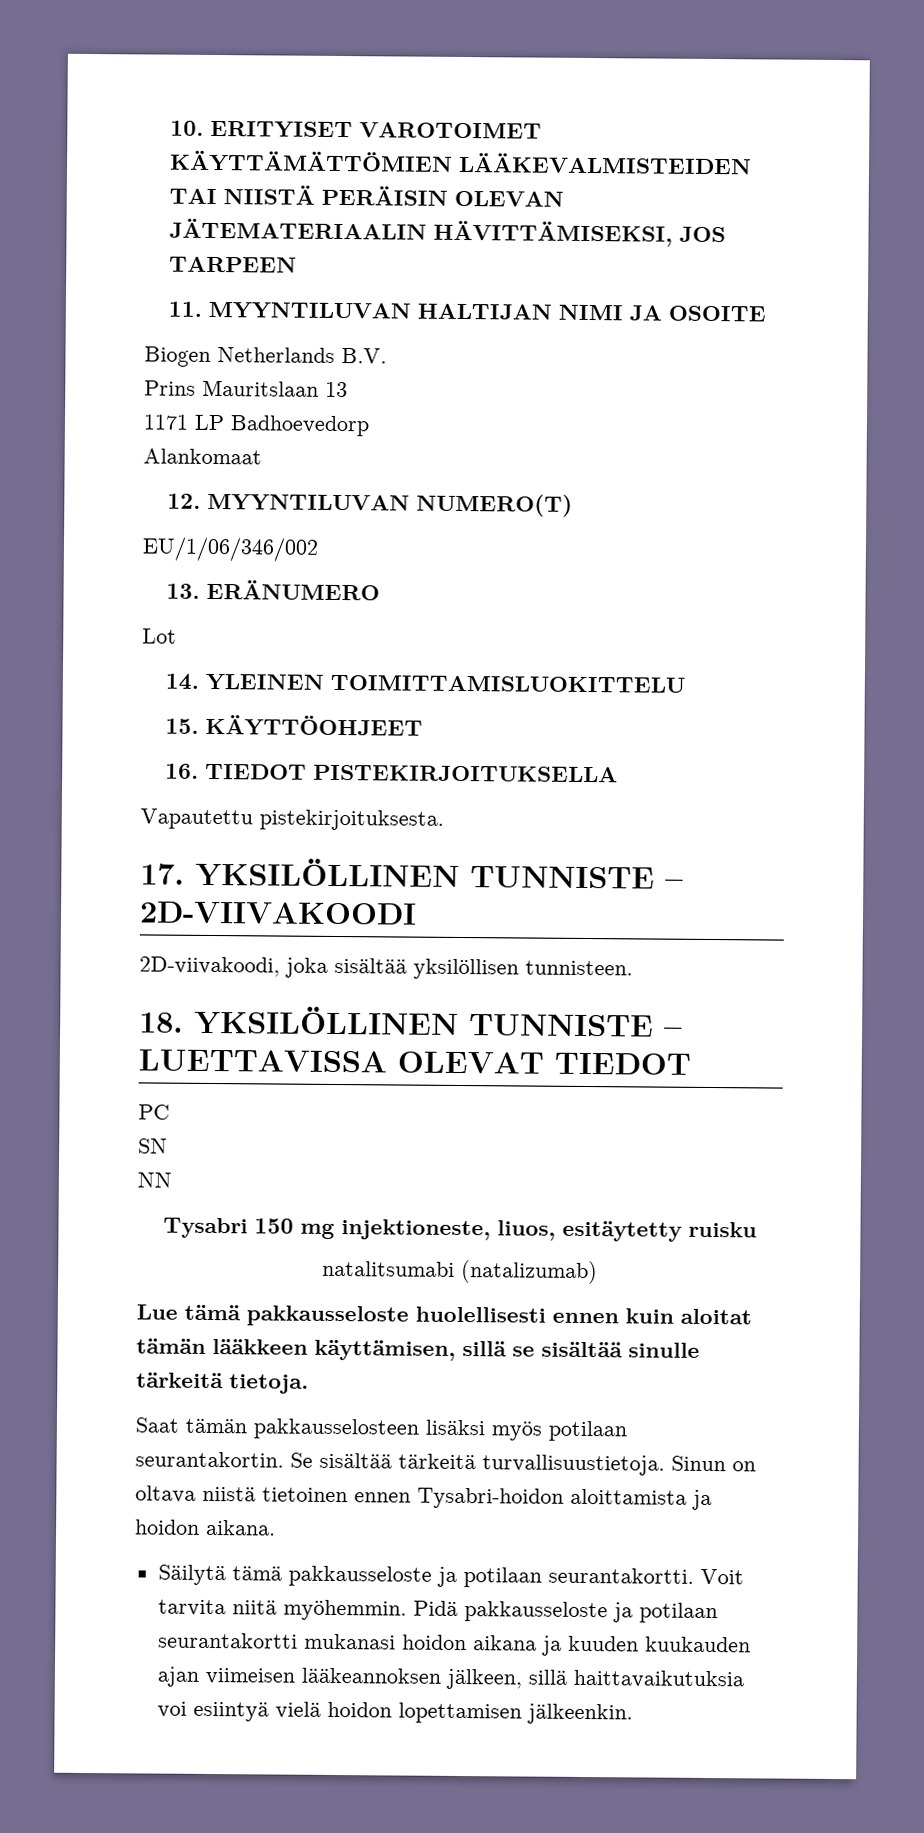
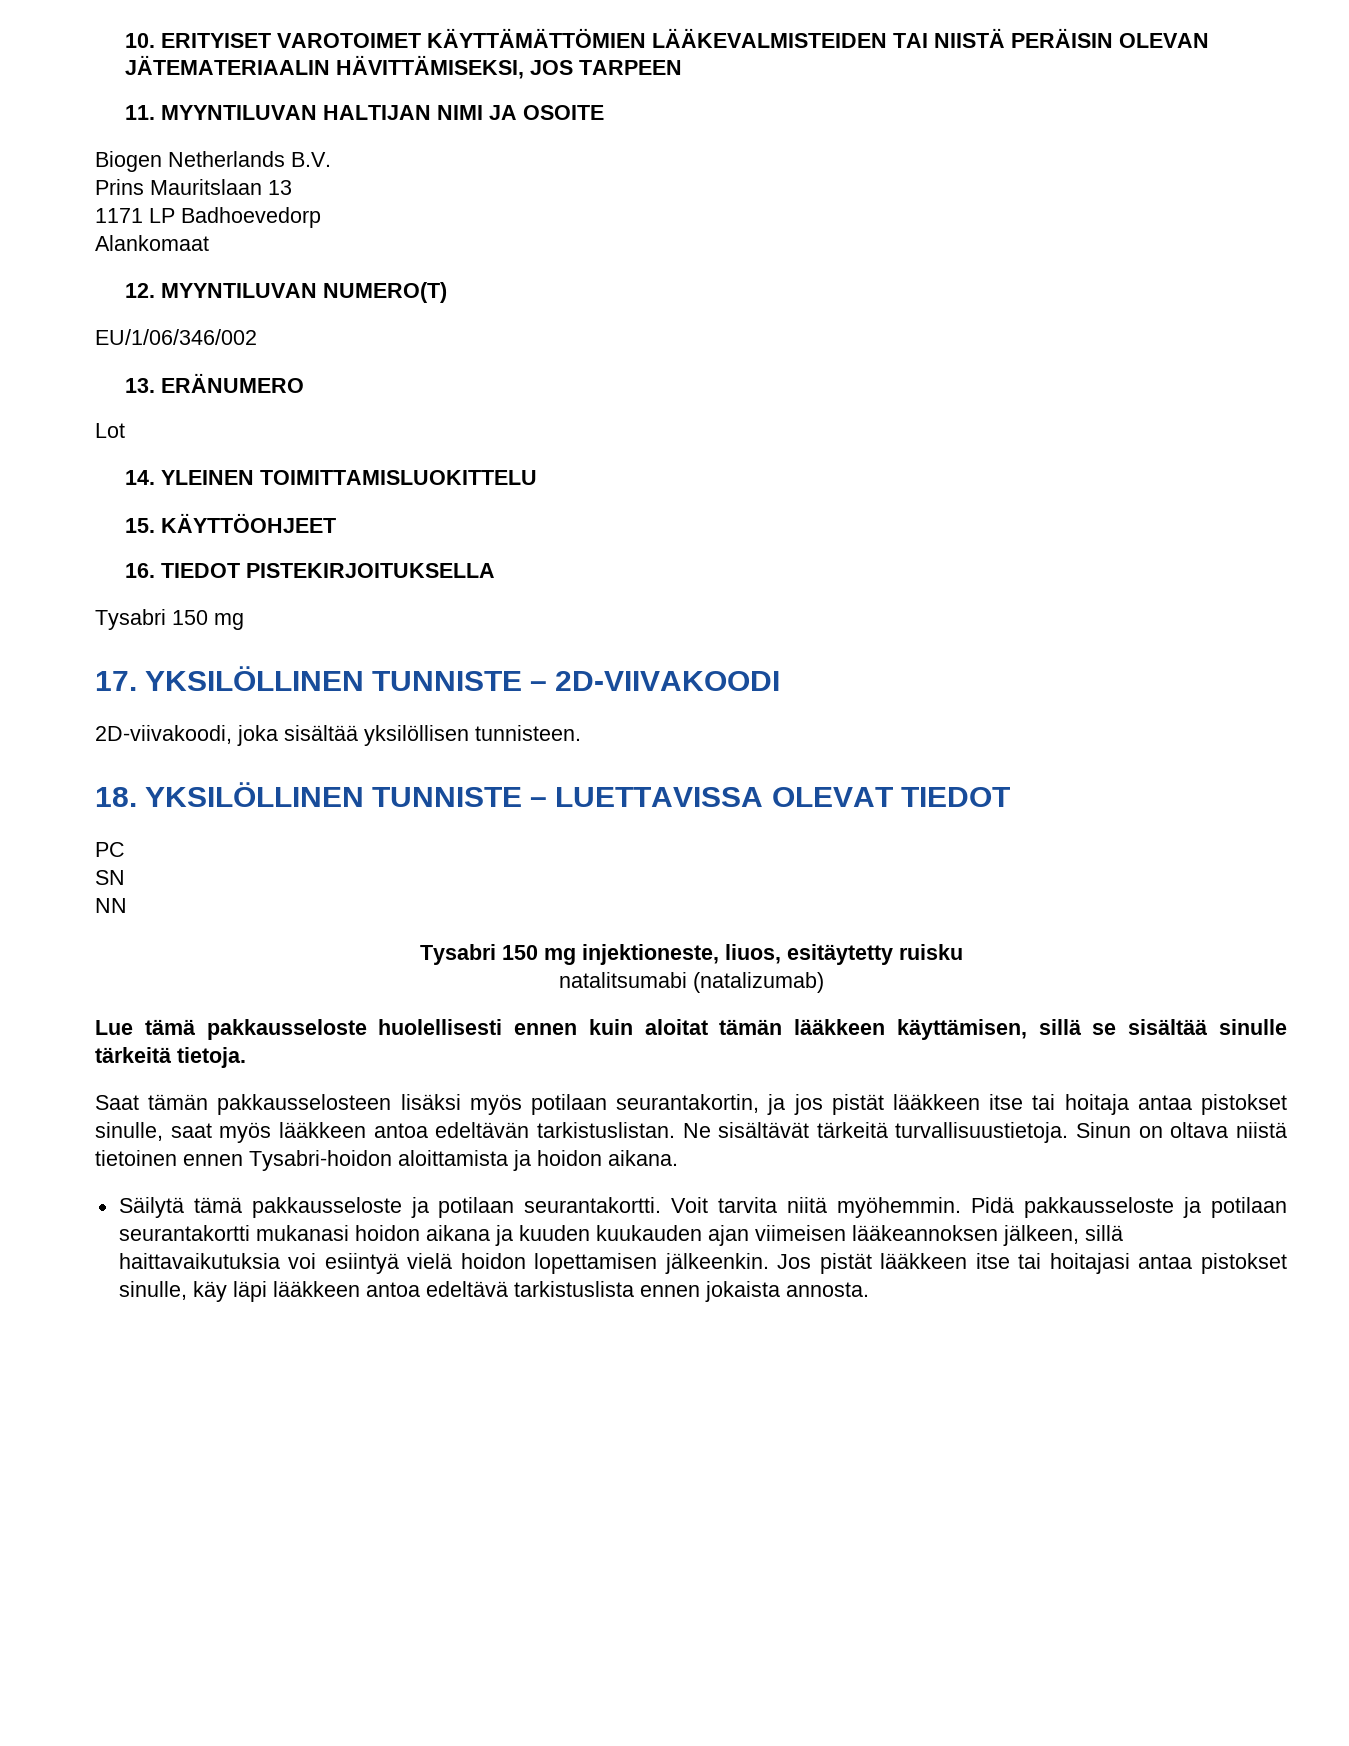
  16. TIEDOT PISTEKIRJOITUKSELLA
- Vapautettu pistekirjoituksesta.
+ Tysabri 150 mg
- Saat tämän pakkausselosteen lisäksi myös potilaan seurantakortin. Se sisältää tärkeitä turvallisuustietoja.
+ Saat tämän pakkausselosteen lisäksi myös potilaan seurantakortin, ja jos pistät lääkkeen itse tai hoitaja antaa pistokset sinulle, saat myös lääkkeen antoa edeltävän tarkistuslistan. Ne sisältävät tärkeitä turvallisuustietoja.
+ Jos pistät lääkkeen itse tai hoitajasi antaa pistokset sinulle, käy läpi lääkkeen antoa edeltävä tarkistuslista ennen jokaista annosta.

